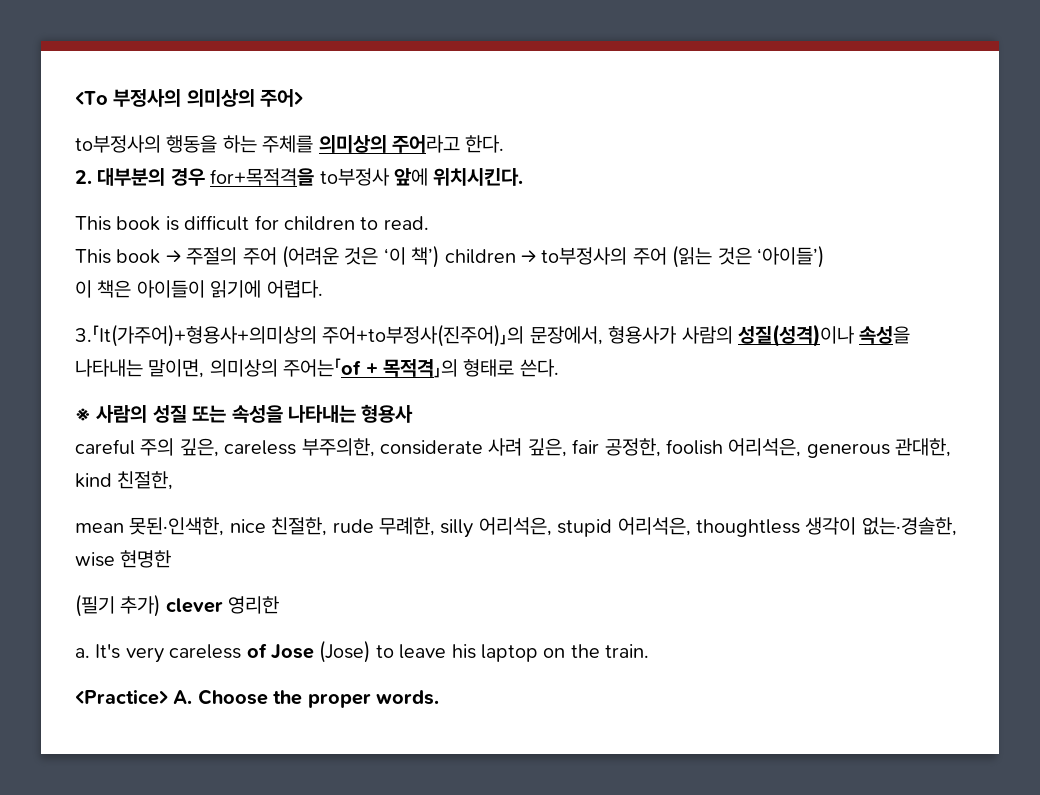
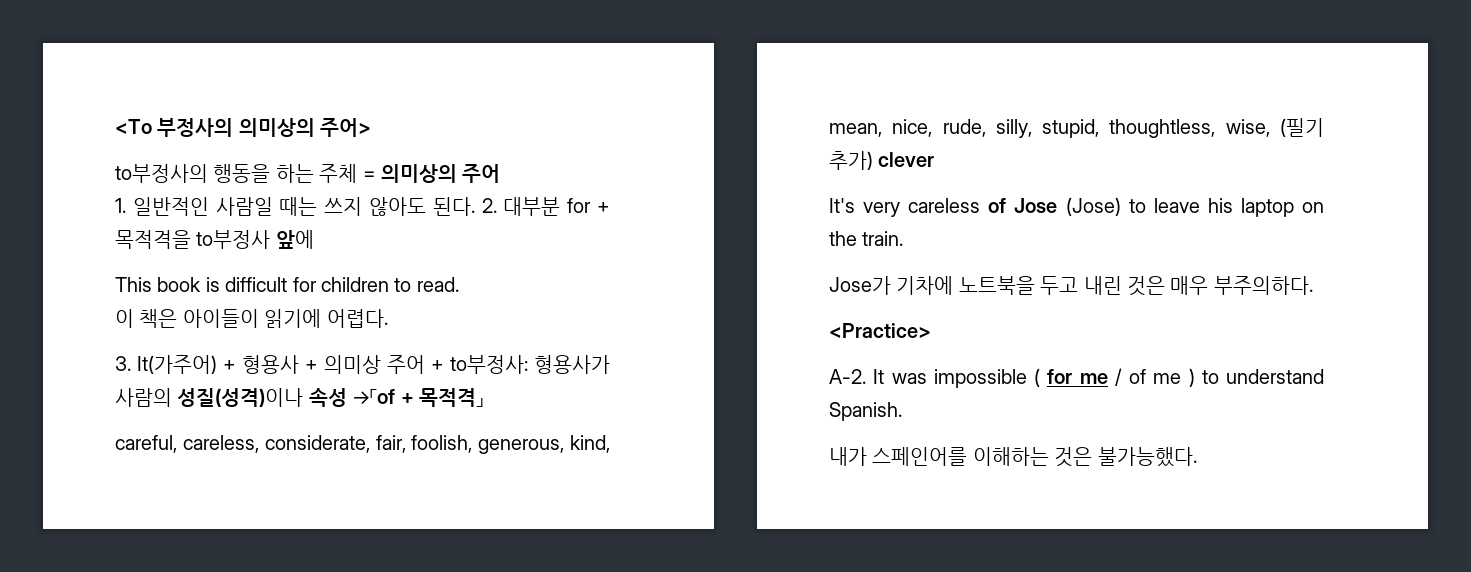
- to부정사의 행동을 하는 주체를 의미상의 주어라고 한다.
- 2. 대부분의 경우 for+목적격을 to부정사 앞에 위치시킨다.
+ to부정사의 행동을 하는 주체 = 의미상의 주어
+ 1. 일반적인 사람일 때는 쓰지 않아도 된다. 2. 대부분 for + 목적격을 to부정사 앞에
- This book → 주절의 주어 (어려운 것은 ‘이 책’) children → to부정사의 주어 (읽는 것은 ‘아이들’)
- 3.「It(가주어)+형용사+의미상의 주어+to부정사(진주어)」의 문장에서, 형용사가 사람의 성질(성격)이나 속성을 나타내는 말이면, 의미상의 주어는「of + 목적격」의 형태로 쓴다.
- ※ 사람의 성질 또는 속성을 나타내는 형용사
- careful 주의 깊은, careless 부주의한, considerate 사려 깊은, fair 공정한, foolish 어리석은, generous 관대한, kind 친절한,
- mean 못된·인색한, nice 친절한, rude 무례한, silly 어리석은, stupid 어리석은, thoughtless 생각이 없는·경솔한, wise 현명한
- (필기 추가) clever 영리한
- a. It's very careless of Jose (Jose) to leave his laptop on the train.
+ 3. It(가주어) + 형용사 + 의미상 주어 + to부정사: 형용사가 사람의 성질(성격)이나 속성 →「of + 목적격」
+ careful, careless, considerate, fair, foolish, generous, kind, mean, nice, rude, silly, stupid, thoughtless, wise, (필기 추가) clever
+ It's very careless of Jose (Jose) to leave his laptop on the train.
- <Practice> A. Choose the proper words.
+ Jose가 기차에 노트북을 두고 내린 것은 매우 부주의하다.
+ <Practice>
+ A-2. It was impossible ( for me / of me ) to understand Spanish.
+ 내가 스페인어를 이해하는 것은 불가능했다.

